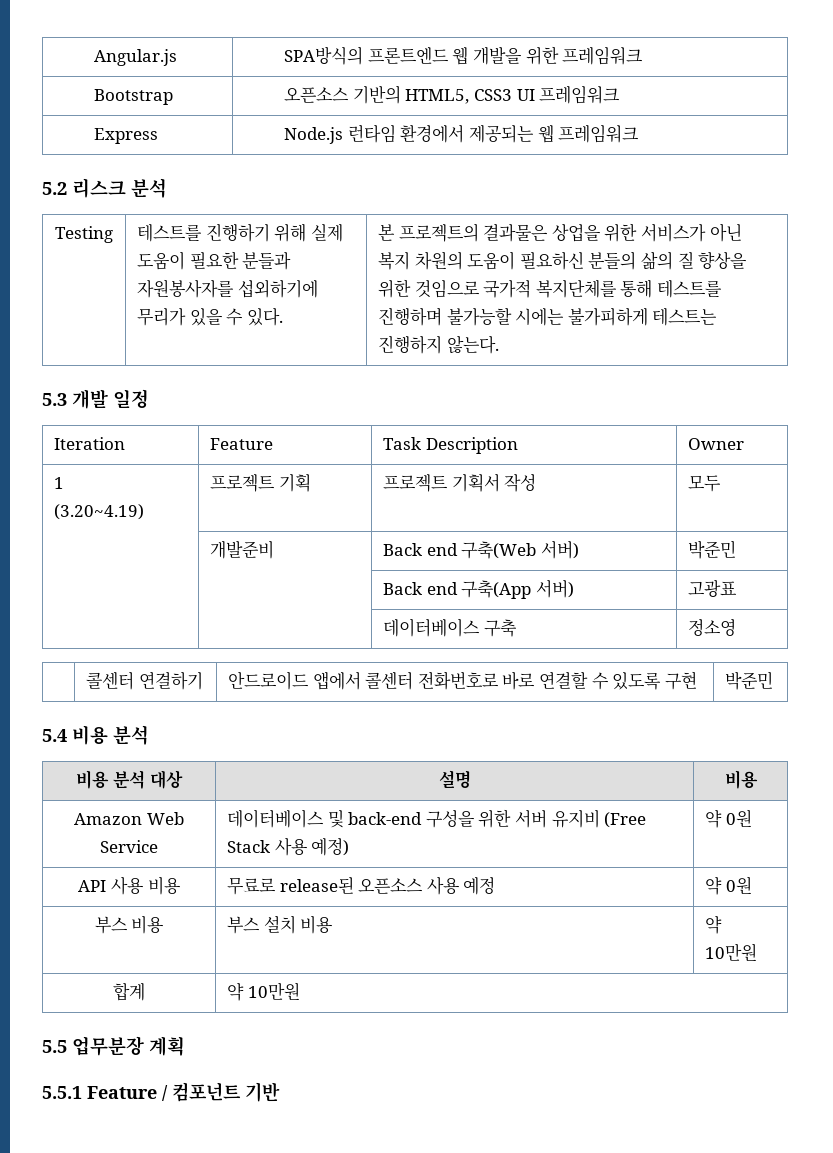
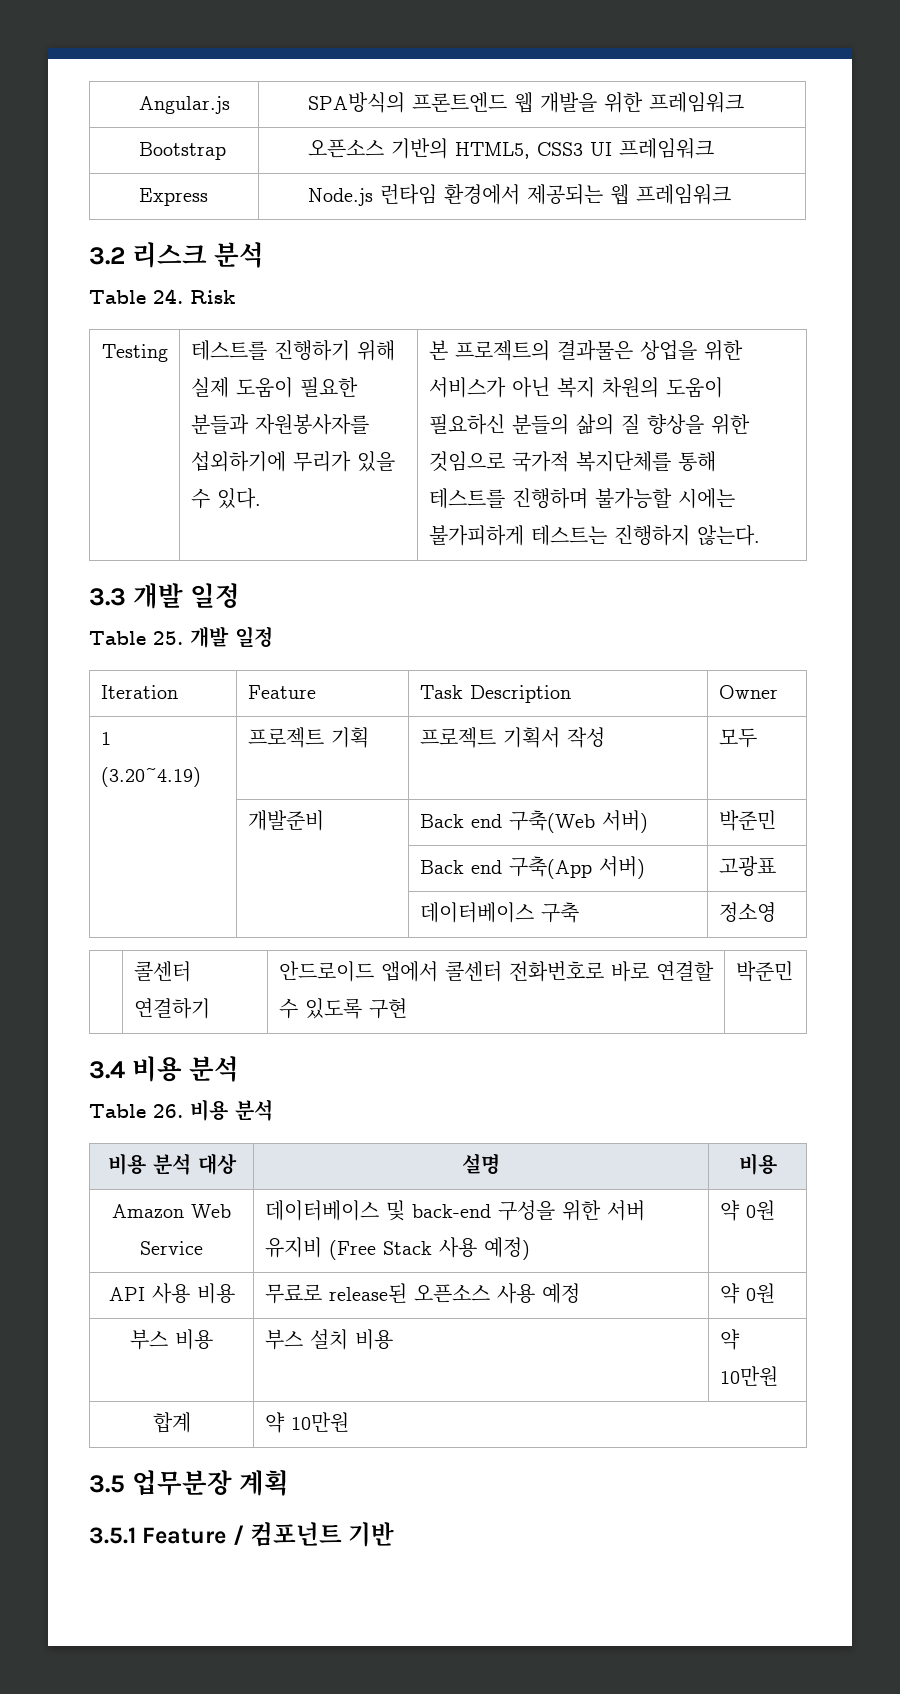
- 5.2 리스크 분석
+ 3.2 리스크 분석
+ Table 24. Risk
- 5.3 개발 일정
+ 3.3 개발 일정
+ Table 25. 개발 일정
- 5.4 비용 분석
+ 3.4 비용 분석
+ Table 26. 비용 분석
- 5.5 업무분장 계획
+ 3.5 업무분장 계획
- 5.5.1 Feature / 컴포넌트 기반
+ 3.5.1 Feature / 컴포넌트 기반

